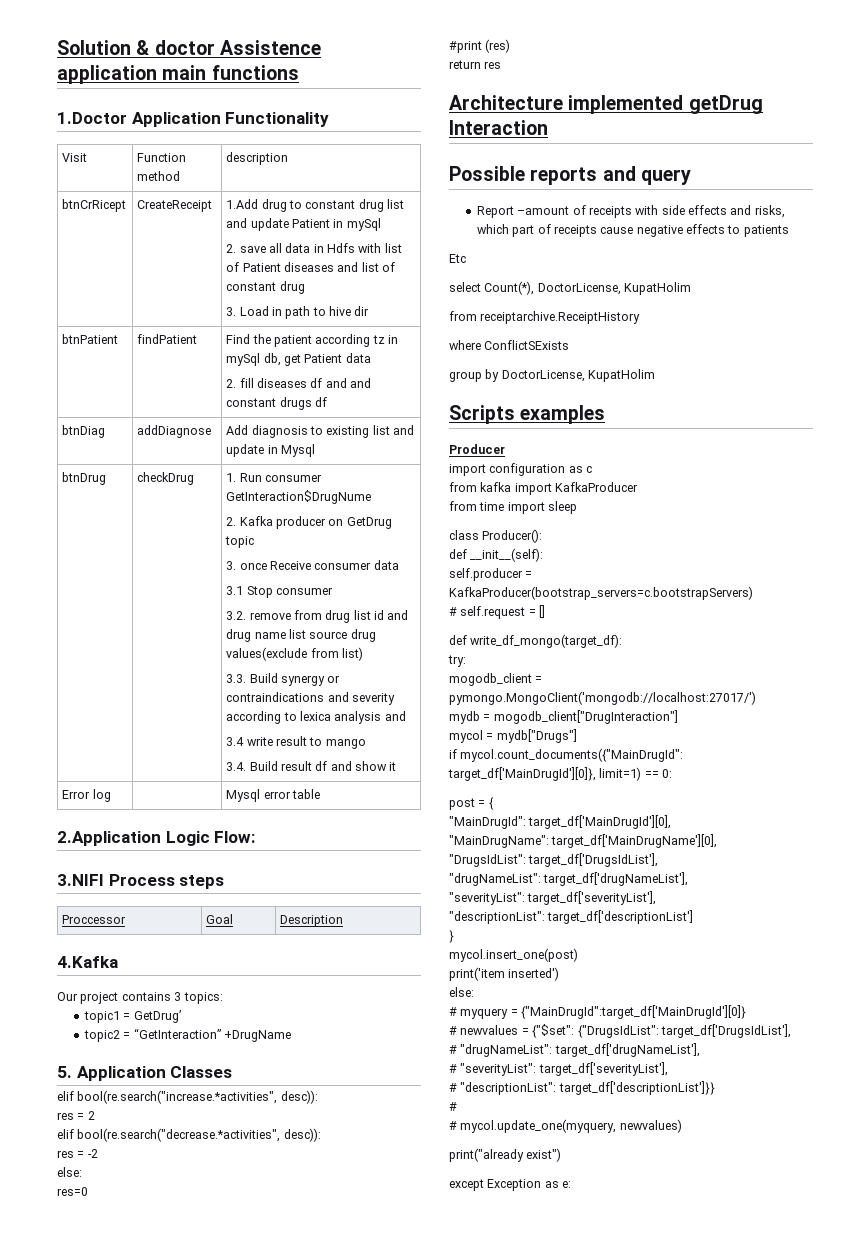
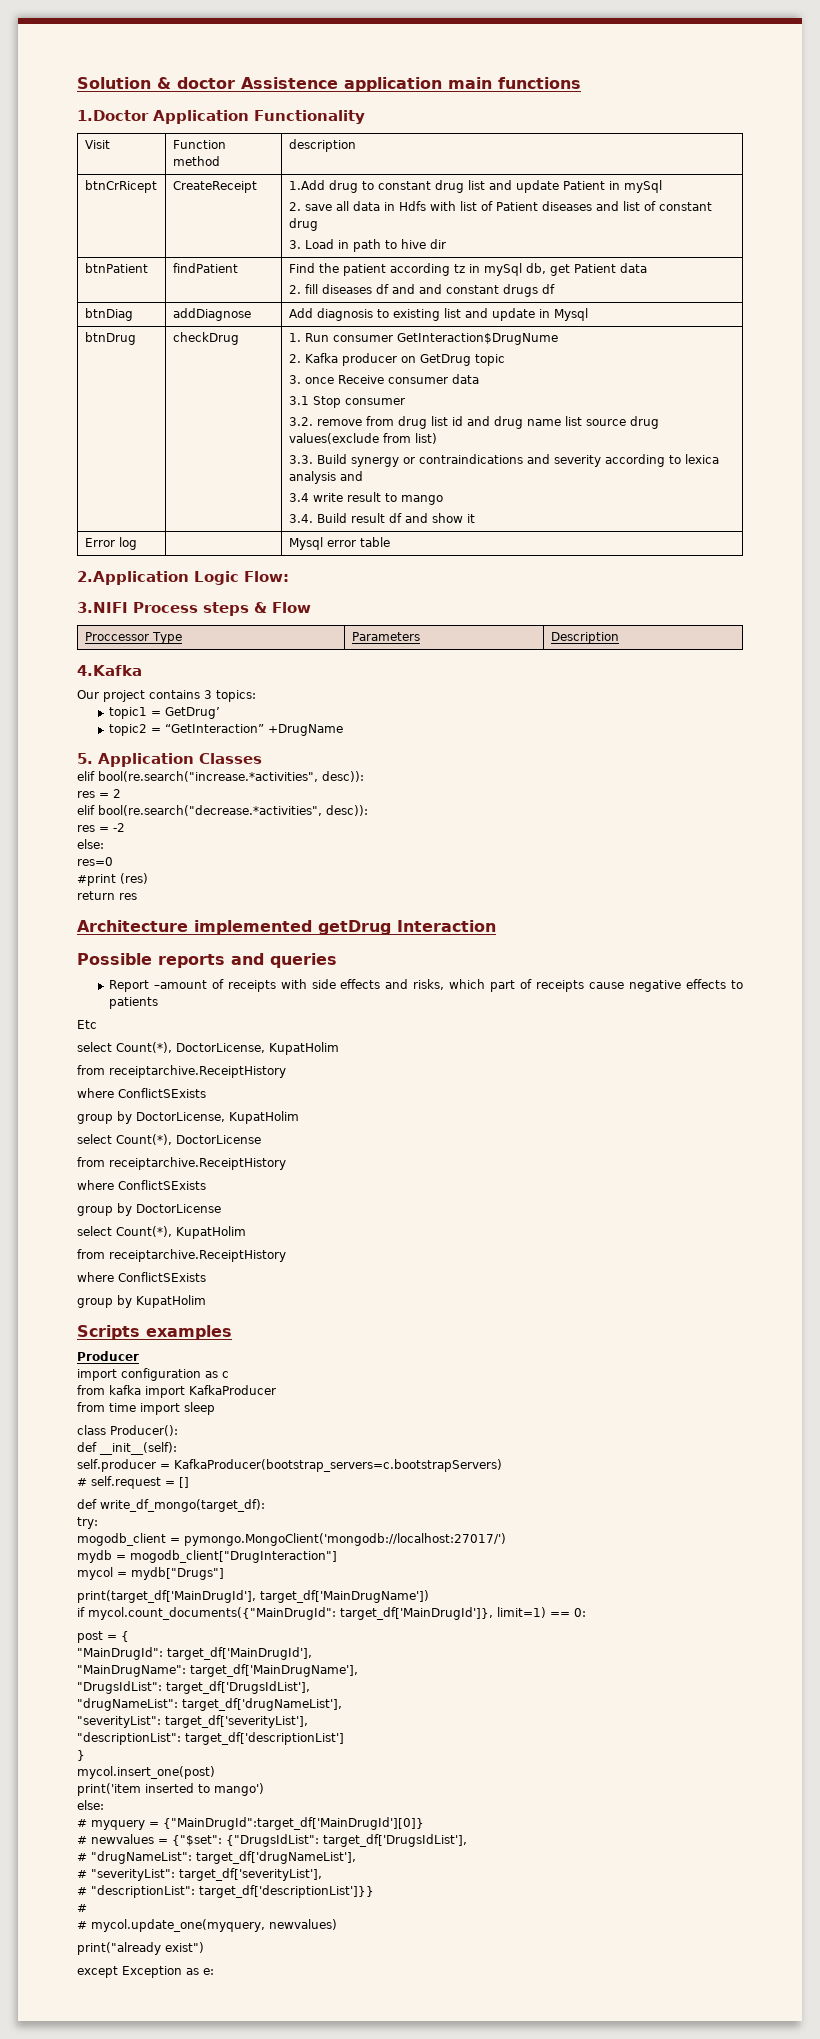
- 3.NIFI Process steps
+ 3.NIFI Process steps & Flow
- Proccessor | Goal | Description
+ Proccessor Type | Parameters | Description
- Possible reports and query
+ Possible reports and queries
+ select Count(*), DoctorLicense
+ from receiptarchive.ReceiptHistory
+ where ConflictSExists
+ group by DoctorLicense
+ select Count(*), KupatHolim
+ from receiptarchive.ReceiptHistory
+ where ConflictSExists
+ group by KupatHolim
+ print(target_df['MainDrugId'], target_df['MainDrugName'])
- if mycol.count_documents({"MainDrugId": target_df['MainDrugId'][0]}, limit=1) == 0:
+ if mycol.count_documents({"MainDrugId": target_df['MainDrugId']}, limit=1) == 0:
- "MainDrugId": target_df['MainDrugId'][0],
+ "MainDrugId": target_df['MainDrugId'],
- "MainDrugName": target_df['MainDrugName'][0],
+ "MainDrugName": target_df['MainDrugName'],
- print('item inserted')
+ print('item inserted to mango')

